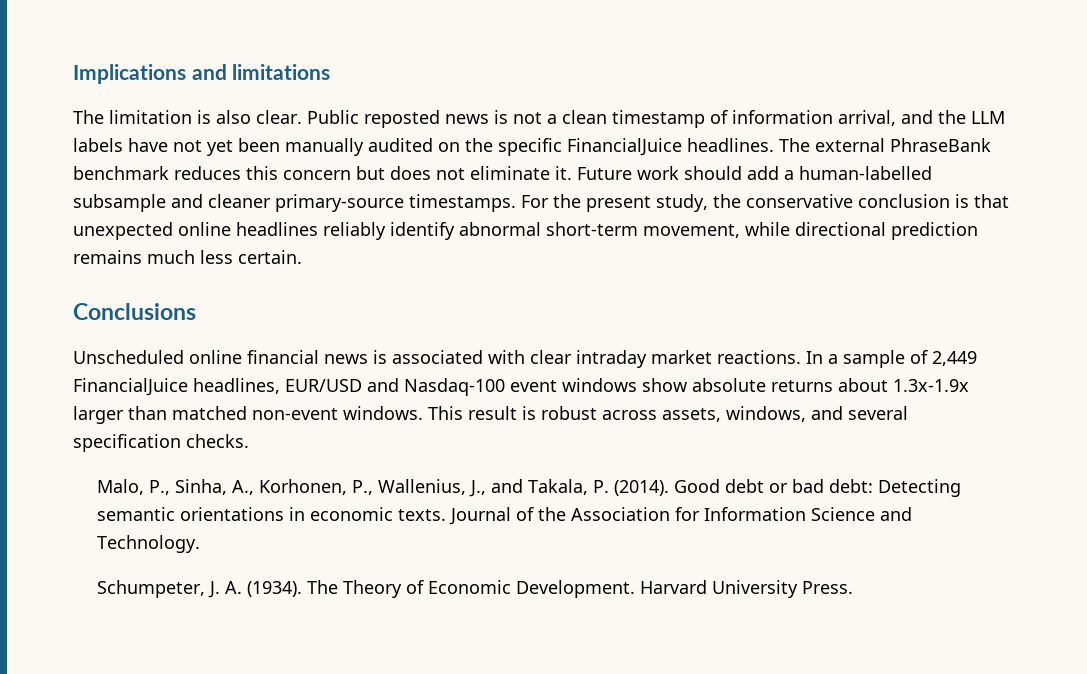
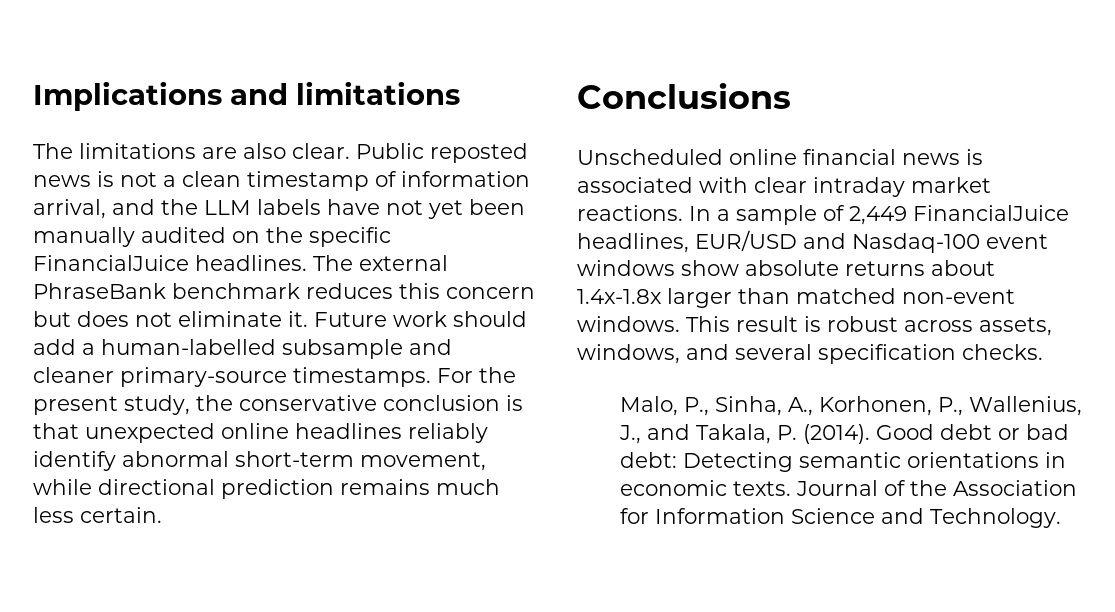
- The limitation is also clear.
+ The limitations are also clear.
- In a sample of 2,449 FinancialJuice headlines, EUR/USD and Nasdaq-100 event windows show absolute returns about 1.3x-1.9x larger than matched non-event windows.
+ In a sample of 2,449 FinancialJuice headlines, EUR/USD and Nasdaq-100 event windows show absolute returns about 1.4x-1.8x larger than matched non-event windows.
- Schumpeter, J. A. (1934). The Theory of Economic Development. Harvard University Press.

